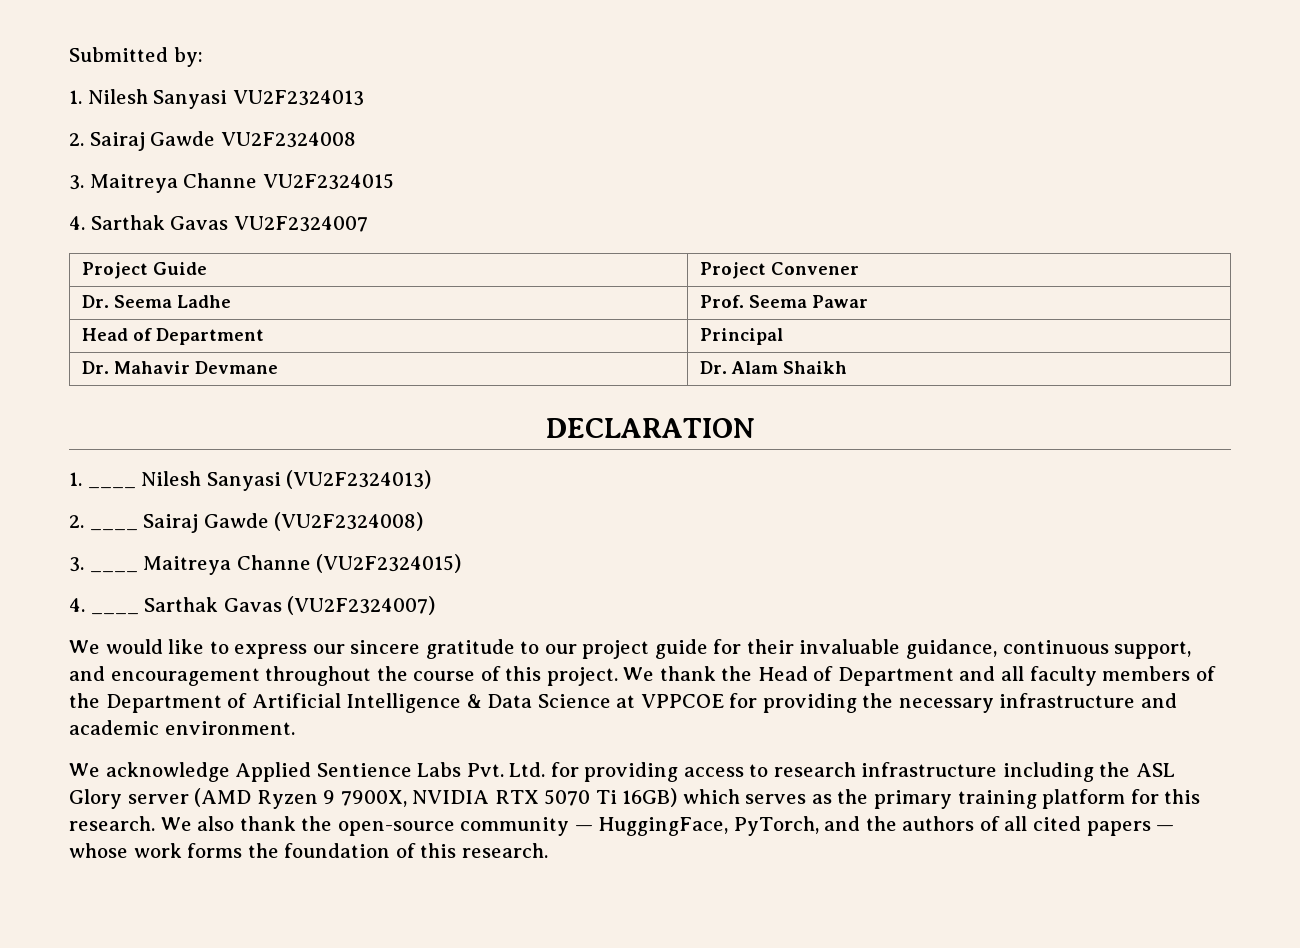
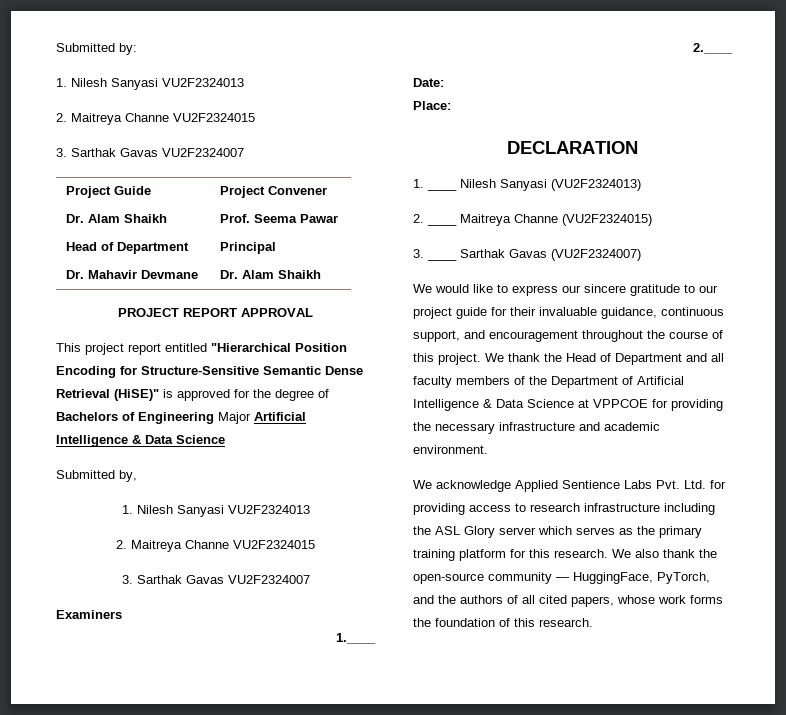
  Submitted by:
  1. Nilesh Sanyasi VU2F2324013
- 2. Sairaj Gawde VU2F2324008
- 3. Maitreya Channe VU2F2324015
- 4. Sarthak Gavas VU2F2324007
+ 2. Maitreya Channe VU2F2324015
+ 3. Sarthak Gavas VU2F2324007
- Dr. Seema Ladhe | Prof. Seema Pawar
+ Dr. Alam Shaikh | Prof. Seema Pawar
+ PROJECT REPORT APPROVAL
+ This project report entitled "Hierarchical Position Encoding for Structure-Sensitive Semantic Dense Retrieval (HiSE)" is approved for the degree of Bachelors of Engineering Major Artificial Intelligence & Data Science
+ Submitted by,
+ 1. Nilesh Sanyasi VU2F2324013
+ 2. Maitreya Channe VU2F2324015
+ 3. Sarthak Gavas VU2F2324007
+ Examiners
+ 1.____
+ 2.____
+ Date:
+ Place:
- 2. ____ Sairaj Gawde (VU2F2324008)
- 3. ____ Maitreya Channe (VU2F2324015)
+ 2. ____ Maitreya Channe (VU2F2324015)
- 4. ____ Sarthak Gavas (VU2F2324007)
+ 3. ____ Sarthak Gavas (VU2F2324007)
- We acknowledge Applied Sentience Labs Pvt. Ltd. for providing access to research infrastructure including the ASL Glory server (AMD Ryzen 9 7900X, NVIDIA RTX 5070 Ti 16GB) which serves as the primary training platform for this research.
+ We acknowledge Applied Sentience Labs Pvt. Ltd. for providing access to research infrastructure including the ASL Glory server which serves as the primary training platform for this research.
- We also thank the open-source community — HuggingFace, PyTorch, and the authors of all cited papers — whose work forms the foundation of this research.
+ We also thank the open-source community — HuggingFace, PyTorch, and the authors of all cited papers, whose work forms the foundation of this research.

